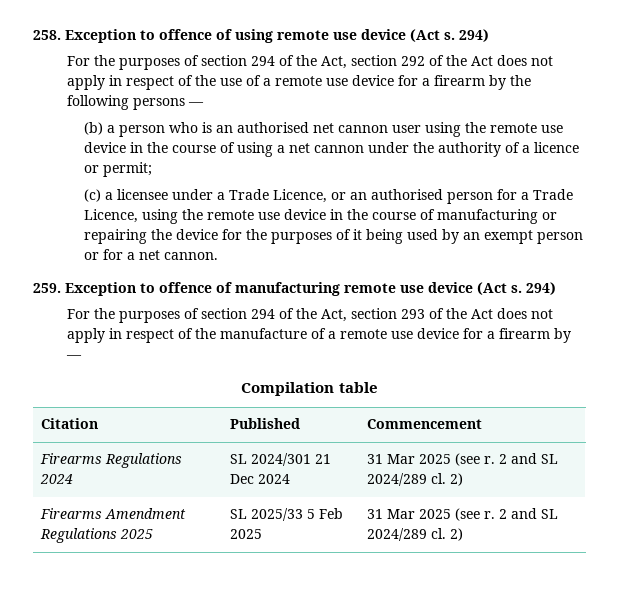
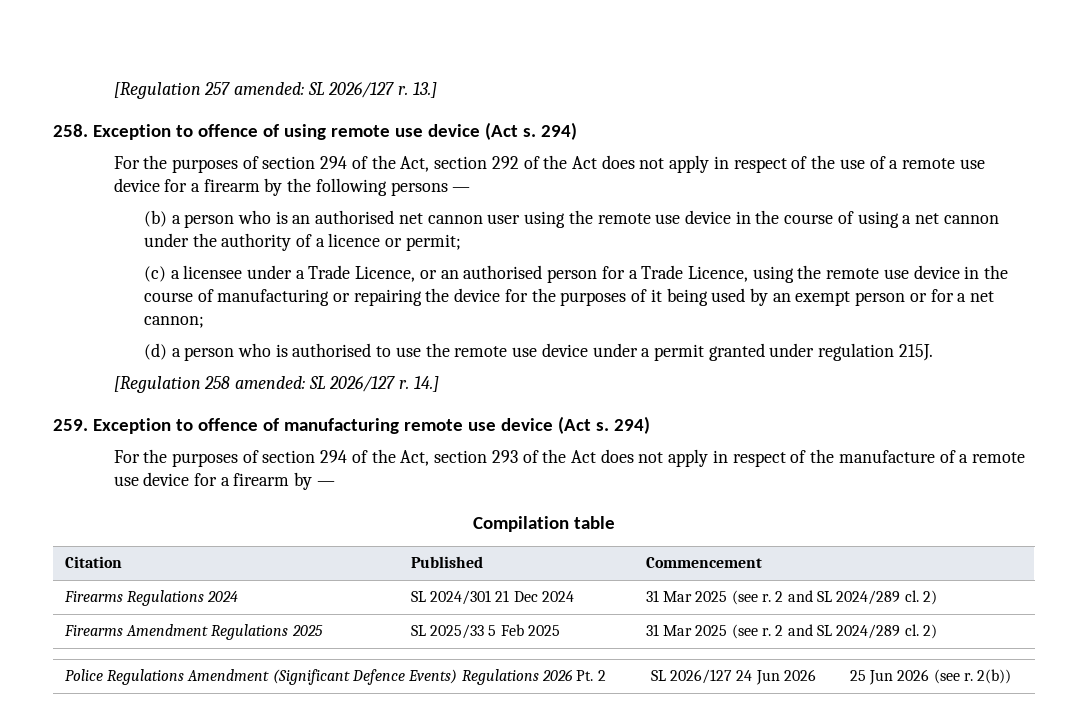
+ [Regulation 257 amended: SL 2026/127 r. 13.]
- (c) a licensee under a Trade Licence, or an authorised person for a Trade Licence, using the remote use device in the course of manufacturing or repairing the device for the purposes of it being used by an exempt person or for a net cannon.
+ (c) a licensee under a Trade Licence, or an authorised person for a Trade Licence, using the remote use device in the course of manufacturing or repairing the device for the purposes of it being used by an exempt person or for a net cannon;
+ (d) a person who is authorised to use the remote use device under a permit granted under regulation 215J.
+ [Regulation 258 amended: SL 2026/127 r. 14.]
+ Police Regulations Amendment (Significant Defence Events) Regulations 2026 Pt. 2 | SL 2026/127 24 Jun 2026 | 25 Jun 2026 (see r. 2(b))

